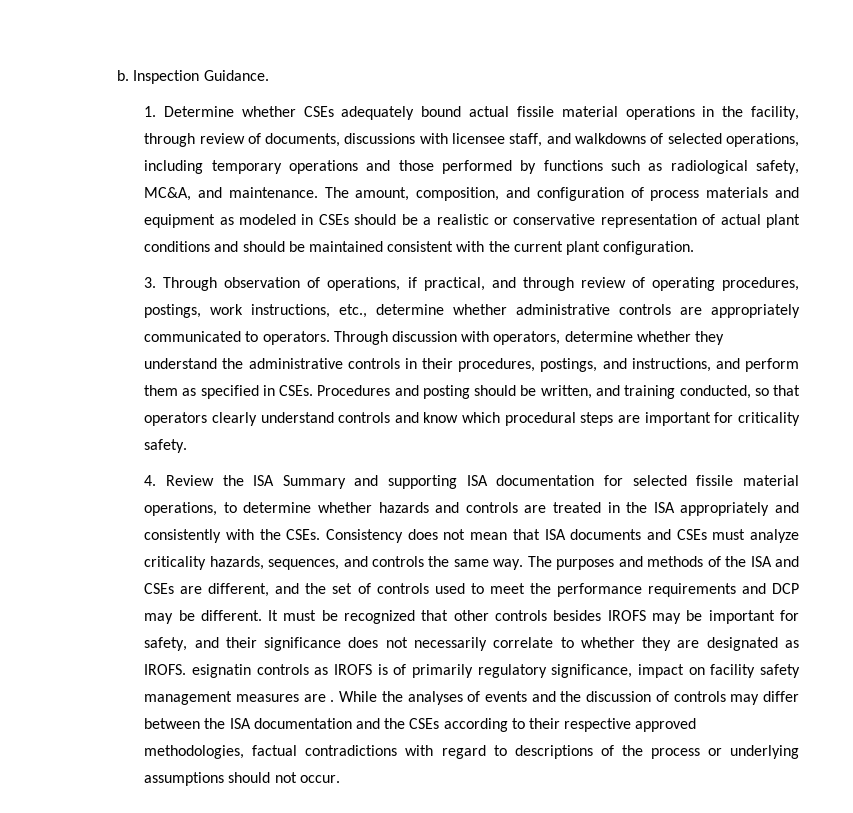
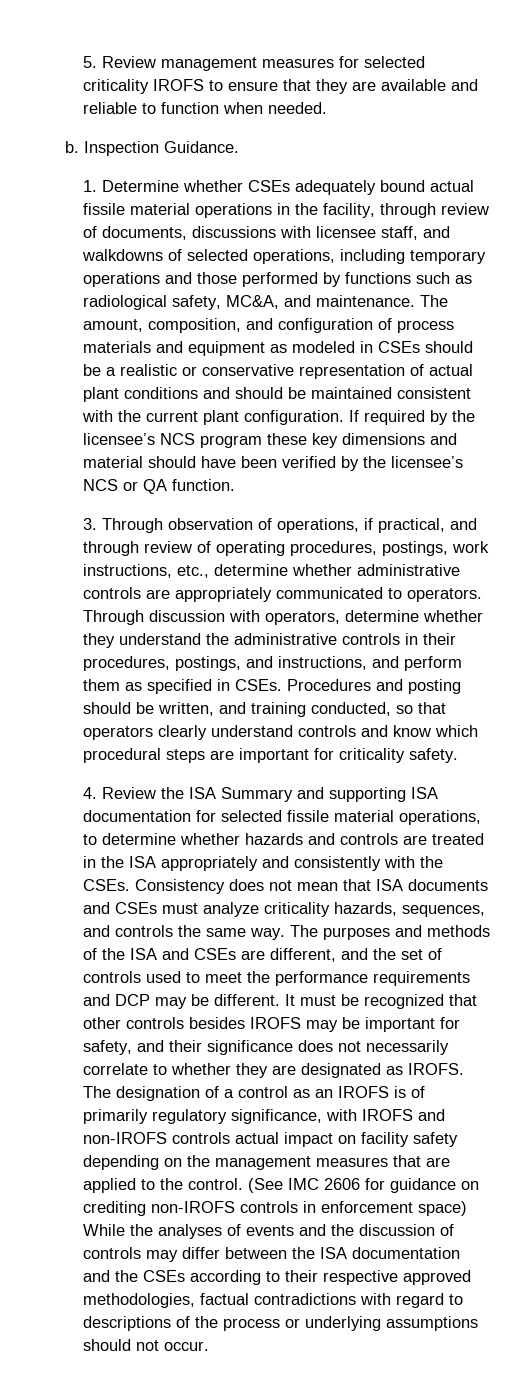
+ 5. Review management measures for selected criticality IROFS to ensure that they are available and reliable to function when needed.
+ If required by the licensee’s NCS program these key dimensions and material should have been verified by the licensee’s NCS or QA function.
- It must be recognized that other controls besides IROFS may be important for safety, and their significance does not necessarily correlate to whether they are designated as IROFS. esignatin controls as IROFS is of primarily regulatory significance, impact on facility safety management measures are . While the analyses of events and the discussion of controls may differ between the ISA documentation and the CSEs according to their respective approved methodologies, factual contradictions with regard to descriptions of the process or underlying assumptions should not occur.
+ It must be recognized that other controls besides IROFS may be important for safety, and their significance does not necessarily correlate to whether they are designated as IROFS. The designation of a control as an IROFS is of primarily regulatory significance, with IROFS and non-IROFS controls actual impact on facility safety depending on the management measures that are applied to the control. (See IMC 2606 for guidance on crediting non-IROFS controls in enforcement space) While the analyses of events and the discussion of controls may differ between the ISA documentation and the CSEs according to their respective approved methodologies, factual contradictions with regard to descriptions of the process or underlying assumptions should not occur.

